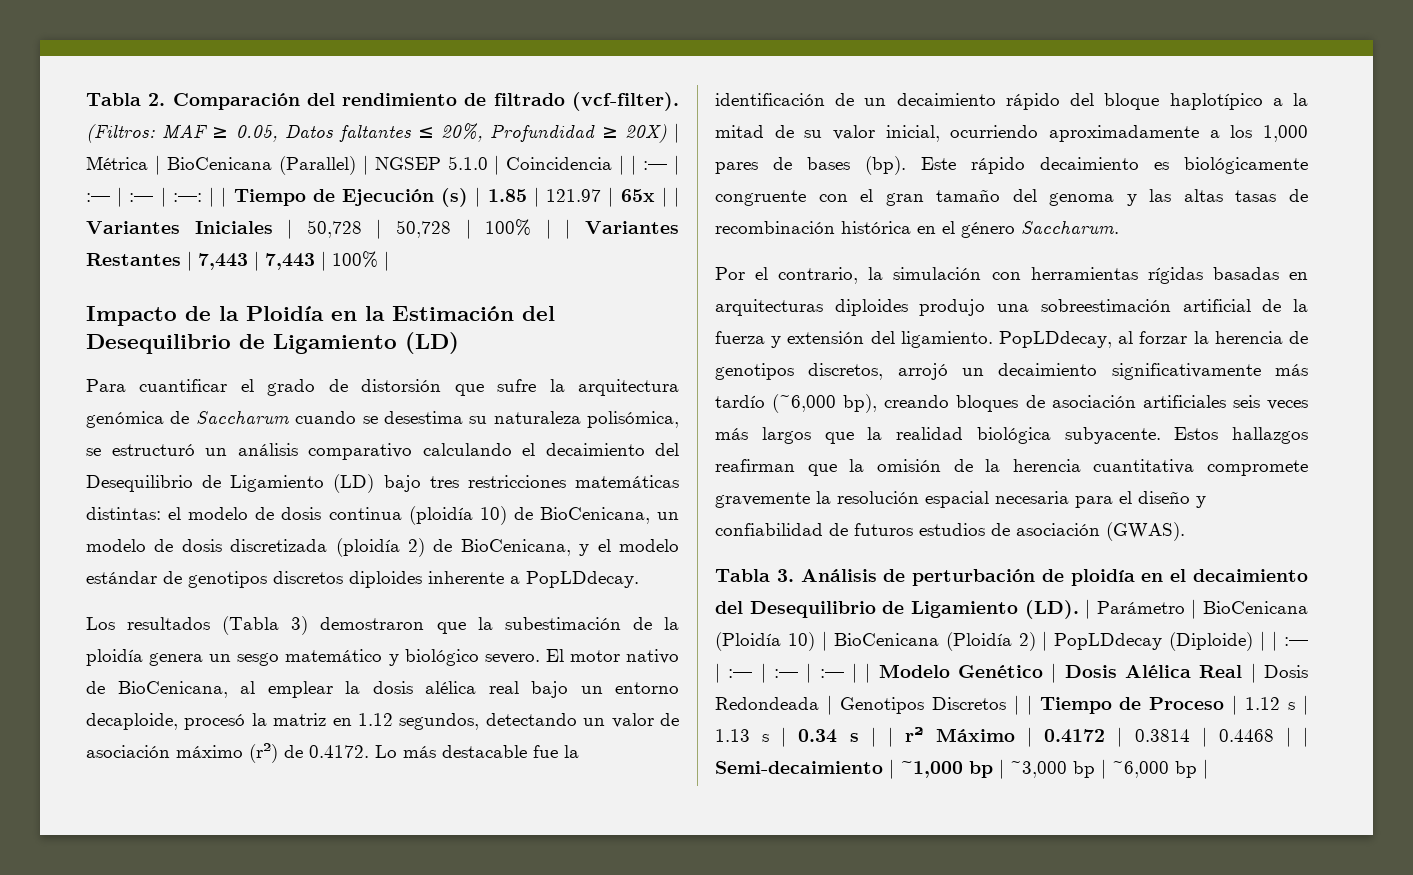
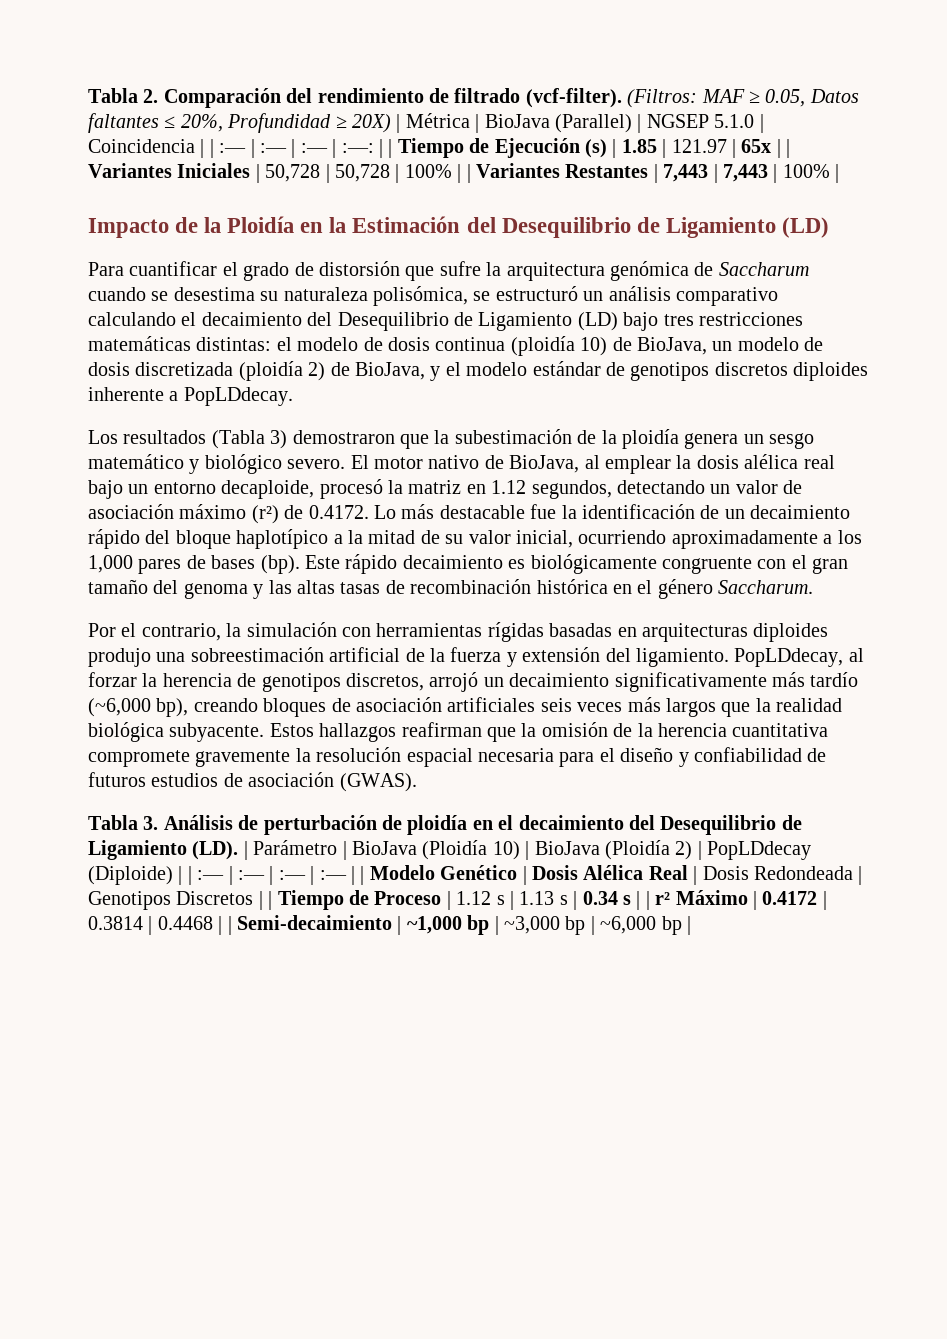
- (Filtros: MAF ≥ 0.05, Datos faltantes ≤ 20%, Profundidad ≥ 20X) | Métrica | BioCenicana (Parallel) | NGSEP 5.1.0 | Coincidencia | | :— | :— | :— | :—: | | Tiempo de Ejecución (s) | 1.85 | 121.97 | 65x | | Variantes Iniciales | 50,728 | 50,728 | 100% | | Variantes Restantes | 7,443 | 7,443 | 100% |
+ (Filtros: MAF ≥ 0.05, Datos faltantes ≤ 20%, Profundidad ≥ 20X) | Métrica | BioJava (Parallel) | NGSEP 5.1.0 | Coincidencia | | :— | :— | :— | :—: | | Tiempo de Ejecución (s) | 1.85 | 121.97 | 65x | | Variantes Iniciales | 50,728 | 50,728 | 100% | | Variantes Restantes | 7,443 | 7,443 | 100% |
- el modelo de dosis continua (ploidía 10) de BioCenicana, un modelo de dosis discretizada (ploidía 2) de BioCenicana, y el modelo estándar de genotipos discretos diploides inherente a PopLDdecay.
+ el modelo de dosis continua (ploidía 10) de BioJava, un modelo de dosis discretizada (ploidía 2) de BioJava, y el modelo estándar de genotipos discretos diploides inherente a PopLDdecay.
- El motor nativo de BioCenicana, al emplear la dosis alélica real bajo un entorno decaploide, procesó la matriz en 1.12 segundos, detectando un valor de asociación máximo (r²) de 0.4172. Lo más destacable fue la identificación de un decaimiento rápido del bloque haplotípico a la mitad de su valor inicial, ocurriendo aproximadamente a los 1,000 pares de bases (bp).
+ El motor nativo de BioJava, al emplear la dosis alélica real bajo un entorno decaploide, procesó la matriz en 1.12 segundos, detectando un valor de asociación máximo (r²) de 0.4172. Lo más destacable fue la identificación de un decaimiento rápido del bloque haplotípico a la mitad de su valor inicial, ocurriendo aproximadamente a los 1,000 pares de bases (bp).
- Tabla 3. Análisis de perturbación de ploidía en el decaimiento del Desequilibrio de Ligamiento (LD). | Parámetro | BioCenicana (Ploidía 10) | BioCenicana (Ploidía 2) | PopLDdecay (Diploide) | | :— | :— | :— | :— | | Modelo Genético | Dosis Alélica Real | Dosis Redondeada | Genotipos Discretos | | Tiempo de Proceso | 1.12 s | 1.13 s | 0.34 s | | r² Máximo | 0.4172 | 0.3814 | 0.4468 | | Semi-decaimiento | ~1,000 bp | ~3,000 bp | ~6,000 bp |
+ Tabla 3. Análisis de perturbación de ploidía en el decaimiento del Desequilibrio de Ligamiento (LD). | Parámetro | BioJava (Ploidía 10) | BioJava (Ploidía 2) | PopLDdecay (Diploide) | | :— | :— | :— | :— | | Modelo Genético | Dosis Alélica Real | Dosis Redondeada | Genotipos Discretos | | Tiempo de Proceso | 1.12 s | 1.13 s | 0.34 s | | r² Máximo | 0.4172 | 0.3814 | 0.4468 | | Semi-decaimiento | ~1,000 bp | ~3,000 bp | ~6,000 bp |

